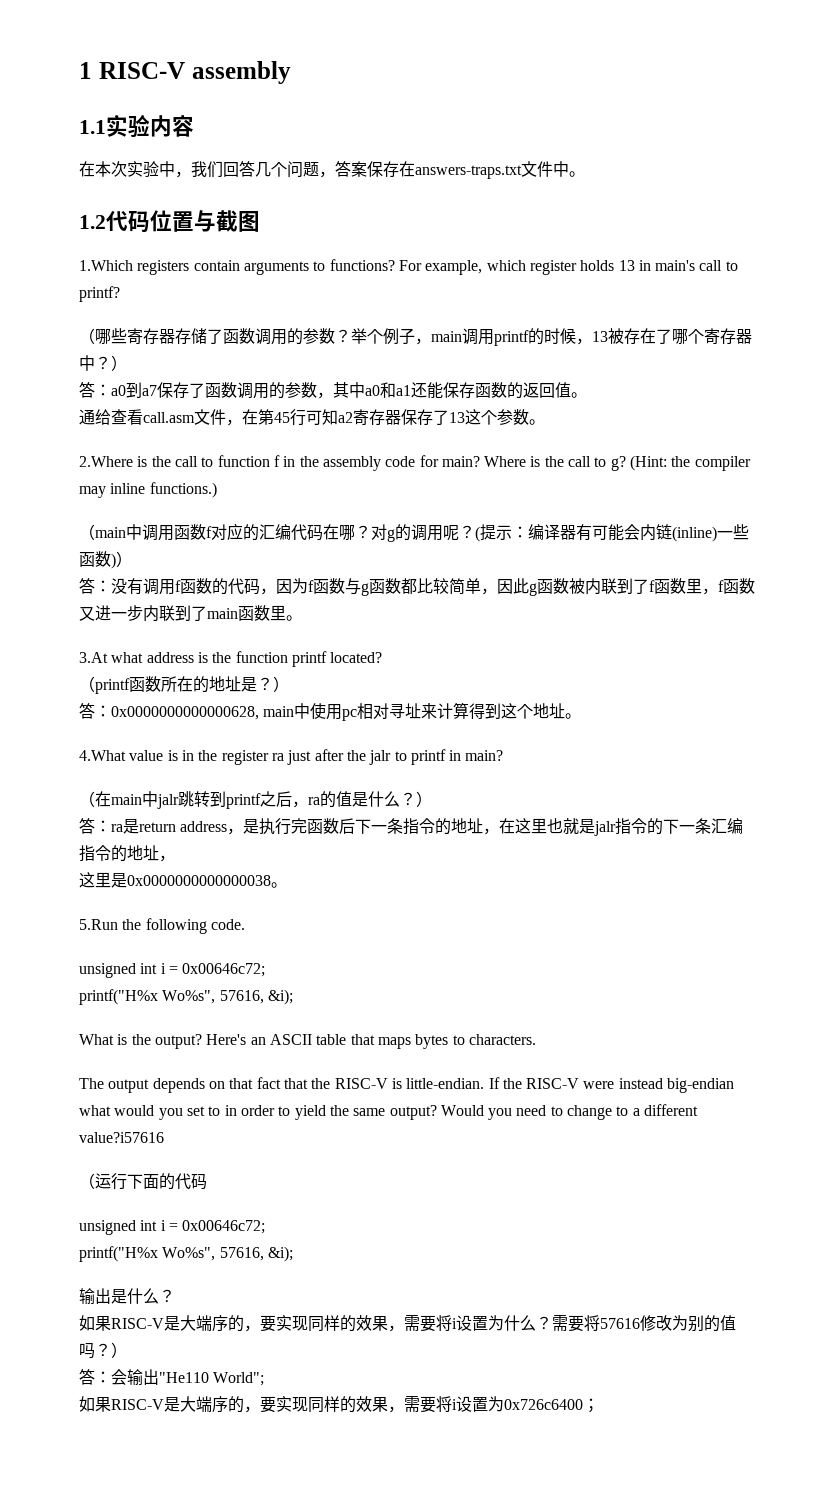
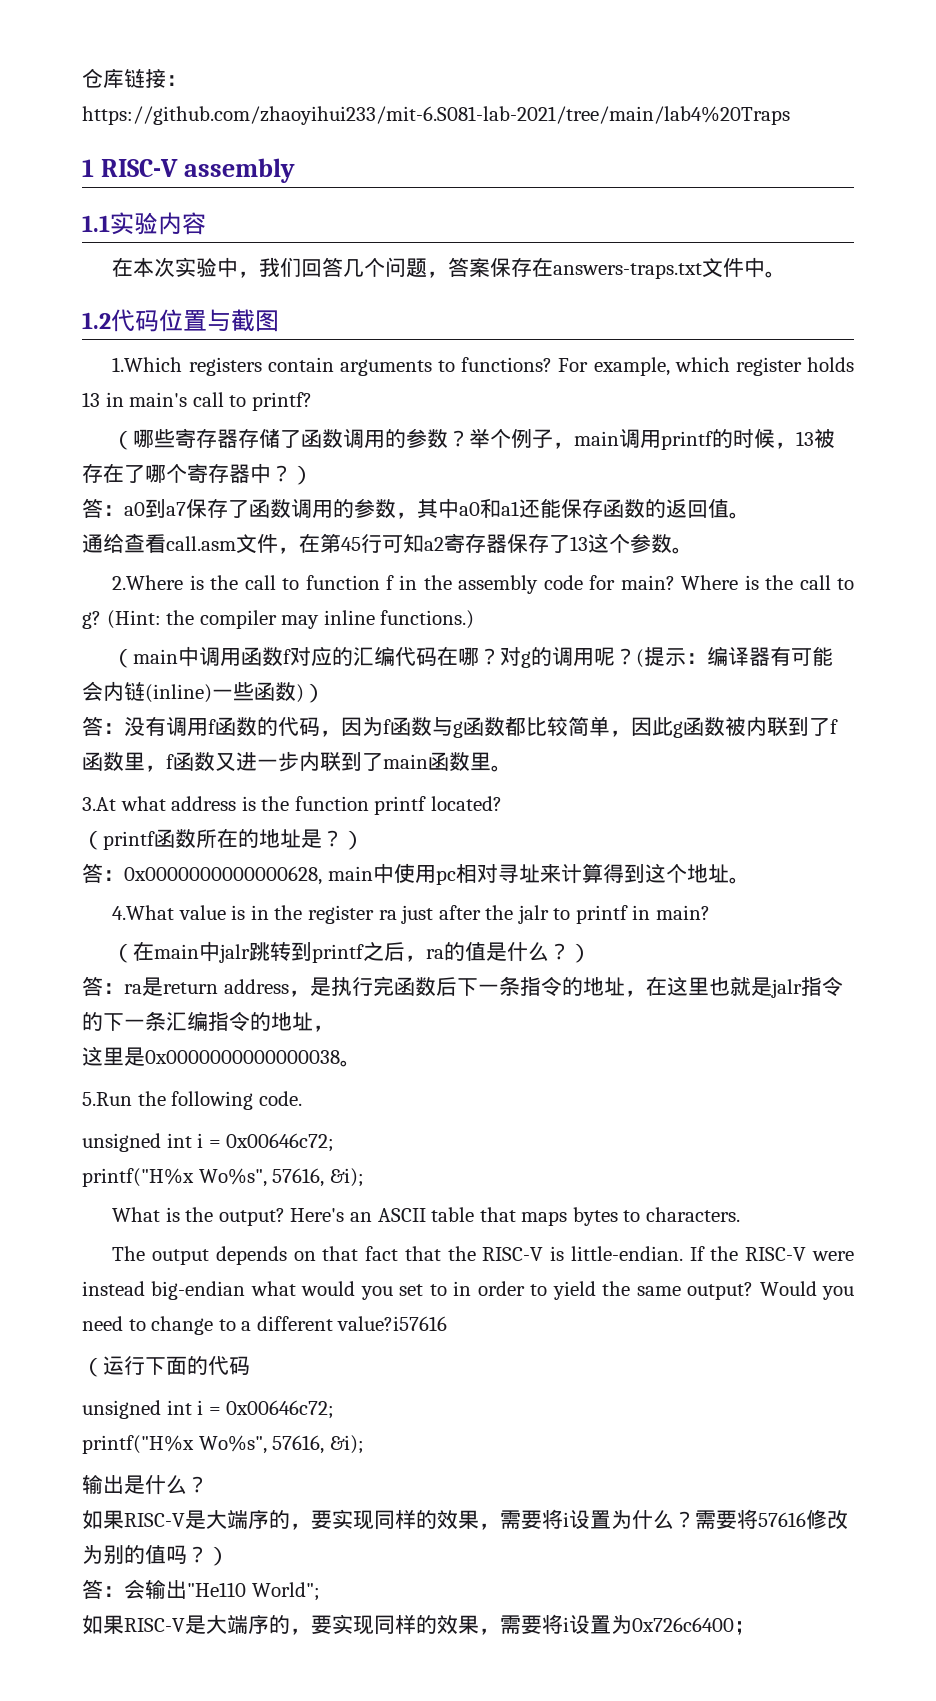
+ 仓库链接：https://github.com/zhaoyihui233/mit-6.S081-lab-2021/tree/main/lab4%20Traps

